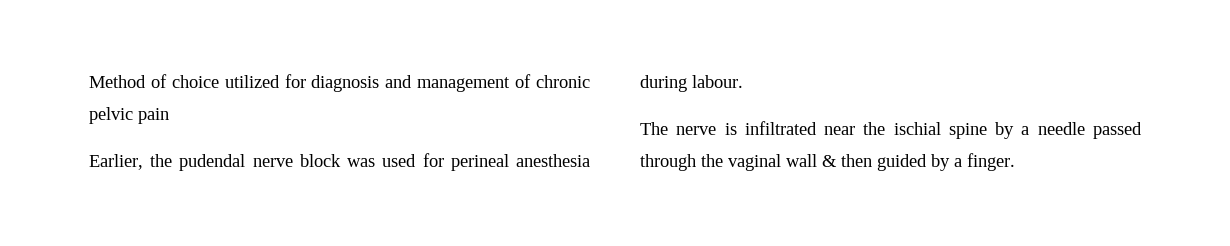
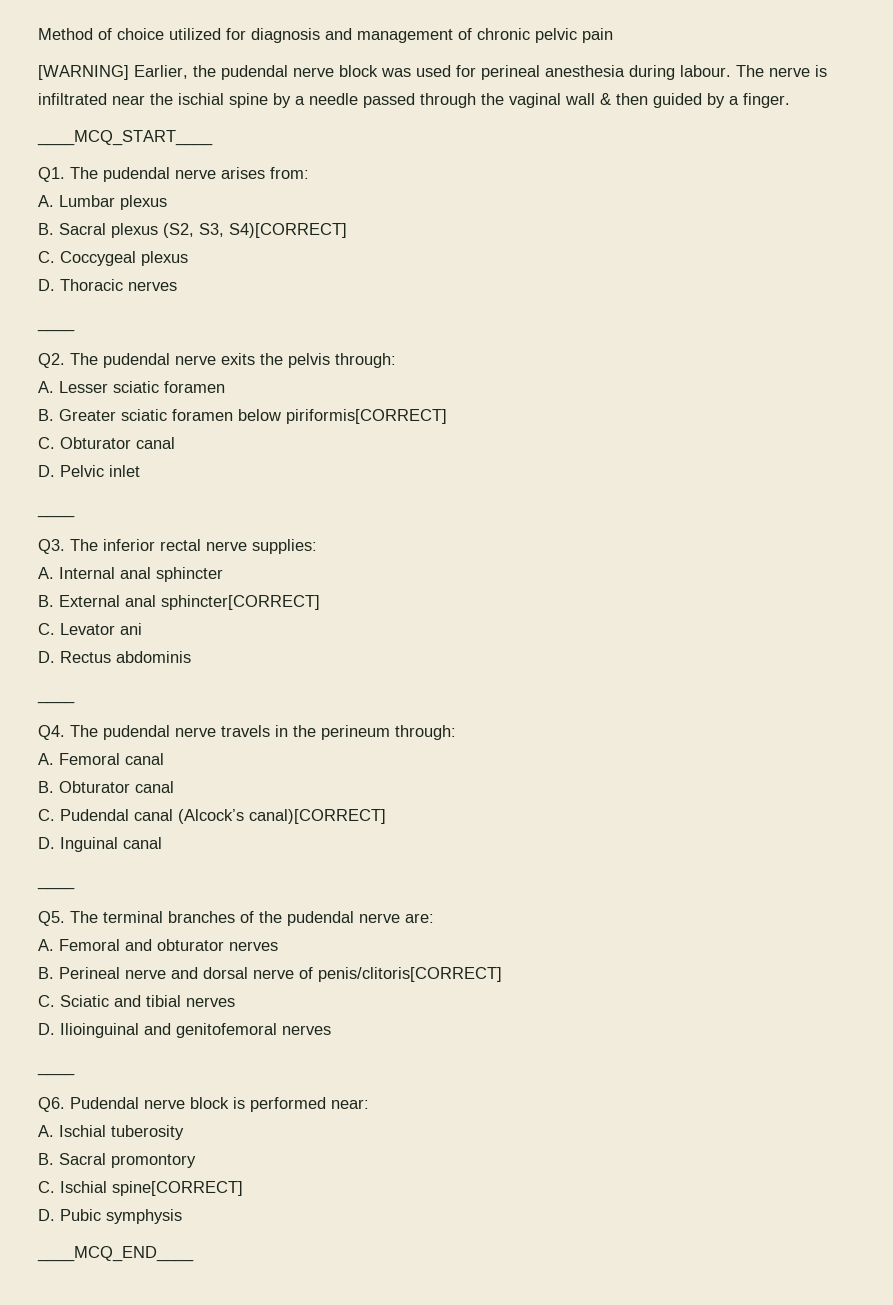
- Earlier, the pudendal nerve block was used for perineal anesthesia during labour.
- The nerve is infiltrated near the ischial spine by a needle passed through the vaginal wall & then guided by a finger.
+ [WARNING] Earlier, the pudendal nerve block was used for perineal anesthesia during labour. The nerve is infiltrated near the ischial spine by a needle passed through the vaginal wall & then guided by a finger.
+ ____MCQ_START____
+ Q1. The pudendal nerve arises from:
+ A. Lumbar plexus
+ B. Sacral plexus (S2, S3, S4)[CORRECT]
+ C. Coccygeal plexus
+ D. Thoracic nerves
+ ____
+ Q2. The pudendal nerve exits the pelvis through:
+ A. Lesser sciatic foramen
+ B. Greater sciatic foramen below piriformis[CORRECT]
+ C. Obturator canal
+ D. Pelvic inlet
+ ____
+ Q3. The inferior rectal nerve supplies:
+ A. Internal anal sphincter
+ B. External anal sphincter[CORRECT]
+ C. Levator ani
+ D. Rectus abdominis
+ ____
+ Q4. The pudendal nerve travels in the perineum through:
+ A. Femoral canal
+ B. Obturator canal
+ C. Pudendal canal (Alcock’s canal)[CORRECT]
+ D. Inguinal canal
+ ____
+ Q5. The terminal branches of the pudendal nerve are:
+ A. Femoral and obturator nerves
+ B. Perineal nerve and dorsal nerve of penis/clitoris[CORRECT]
+ C. Sciatic and tibial nerves
+ D. Ilioinguinal and genitofemoral nerves
+ ____
+ Q6. Pudendal nerve block is performed near:
+ A. Ischial tuberosity
+ B. Sacral promontory
+ C. Ischial spine[CORRECT]
+ D. Pubic symphysis
+ ____MCQ_END____

